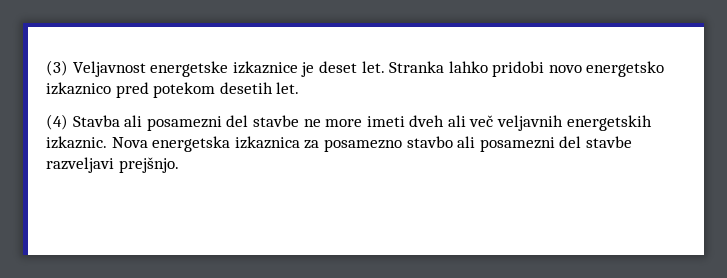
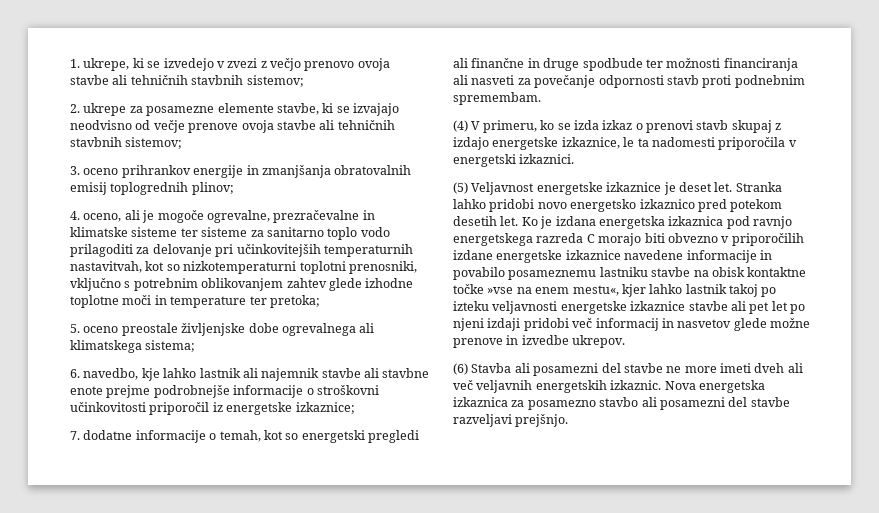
- (3) Veljavnost energetske izkaznice je deset let.
+ 1. ukrepe, ki se izvedejo v zvezi z večjo prenovo ovoja stavbe ali tehničnih stavbnih sistemov;
+ 2. ukrepe za posamezne elemente stavbe, ki se izvajajo neodvisno od večje prenove ovoja stavbe ali tehničnih stavbnih sistemov;
+ 3. oceno prihrankov energije in zmanjšanja obratovalnih emisij toplogrednih plinov;
+ 4. oceno, ali je mogoče ogrevalne, prezračevalne in klimatske sisteme ter sisteme za sanitarno toplo vodo prilagoditi za delovanje pri učinkovitejših temperaturnih nastavitvah, kot so nizkotemperaturni toplotni prenosniki, vključno s potrebnim oblikovanjem zahtev glede izhodne toplotne moči in temperature ter pretoka;
+ 5. oceno preostale življenjske dobe ogrevalnega ali klimatskega sistema;
+ 6. navedbo, kje lahko lastnik ali najemnik stavbe ali stavbne enote prejme podrobnejše informacije o stroškovni učinkovitosti priporočil iz energetske izkaznice;
+ 7. dodatne informacije o temah, kot so energetski pregledi ali finančne in druge spodbude ter možnosti financiranja ali nasveti za povečanje odpornosti stavb proti podnebnim spremembam.
+ (4) V primeru, ko se izda izkaz o prenovi stavb skupaj z izdajo energetske izkaznice, le ta nadomesti priporočila v energetski izkaznici.
+ (5) Veljavnost energetske izkaznice je deset let.
- Stranka lahko pridobi novo energetsko izkaznico pred potekom desetih let.
- (4) Stavba ali posamezni del stavbe ne more imeti dveh ali več veljavnih energetskih izkaznic.
+ Stranka lahko pridobi novo energetsko izkaznico pred potekom desetih let. Ko je izdana energetska izkaznica pod ravnjo energetskega razreda C morajo biti obvezno v priporočilih izdane energetske izkaznice navedene informacije in povabilo posameznemu lastniku stavbe na obisk kontaktne točke »vse na enem mestu«, kjer lahko lastnik takoj po izteku veljavnosti energetske izkaznice stavbe ali pet let po njeni izdaji pridobi več informacij in nasvetov glede možne prenove in izvedbe ukrepov.
+ (6) Stavba ali posamezni del stavbe ne more imeti dveh ali več veljavnih energetskih izkaznic.

